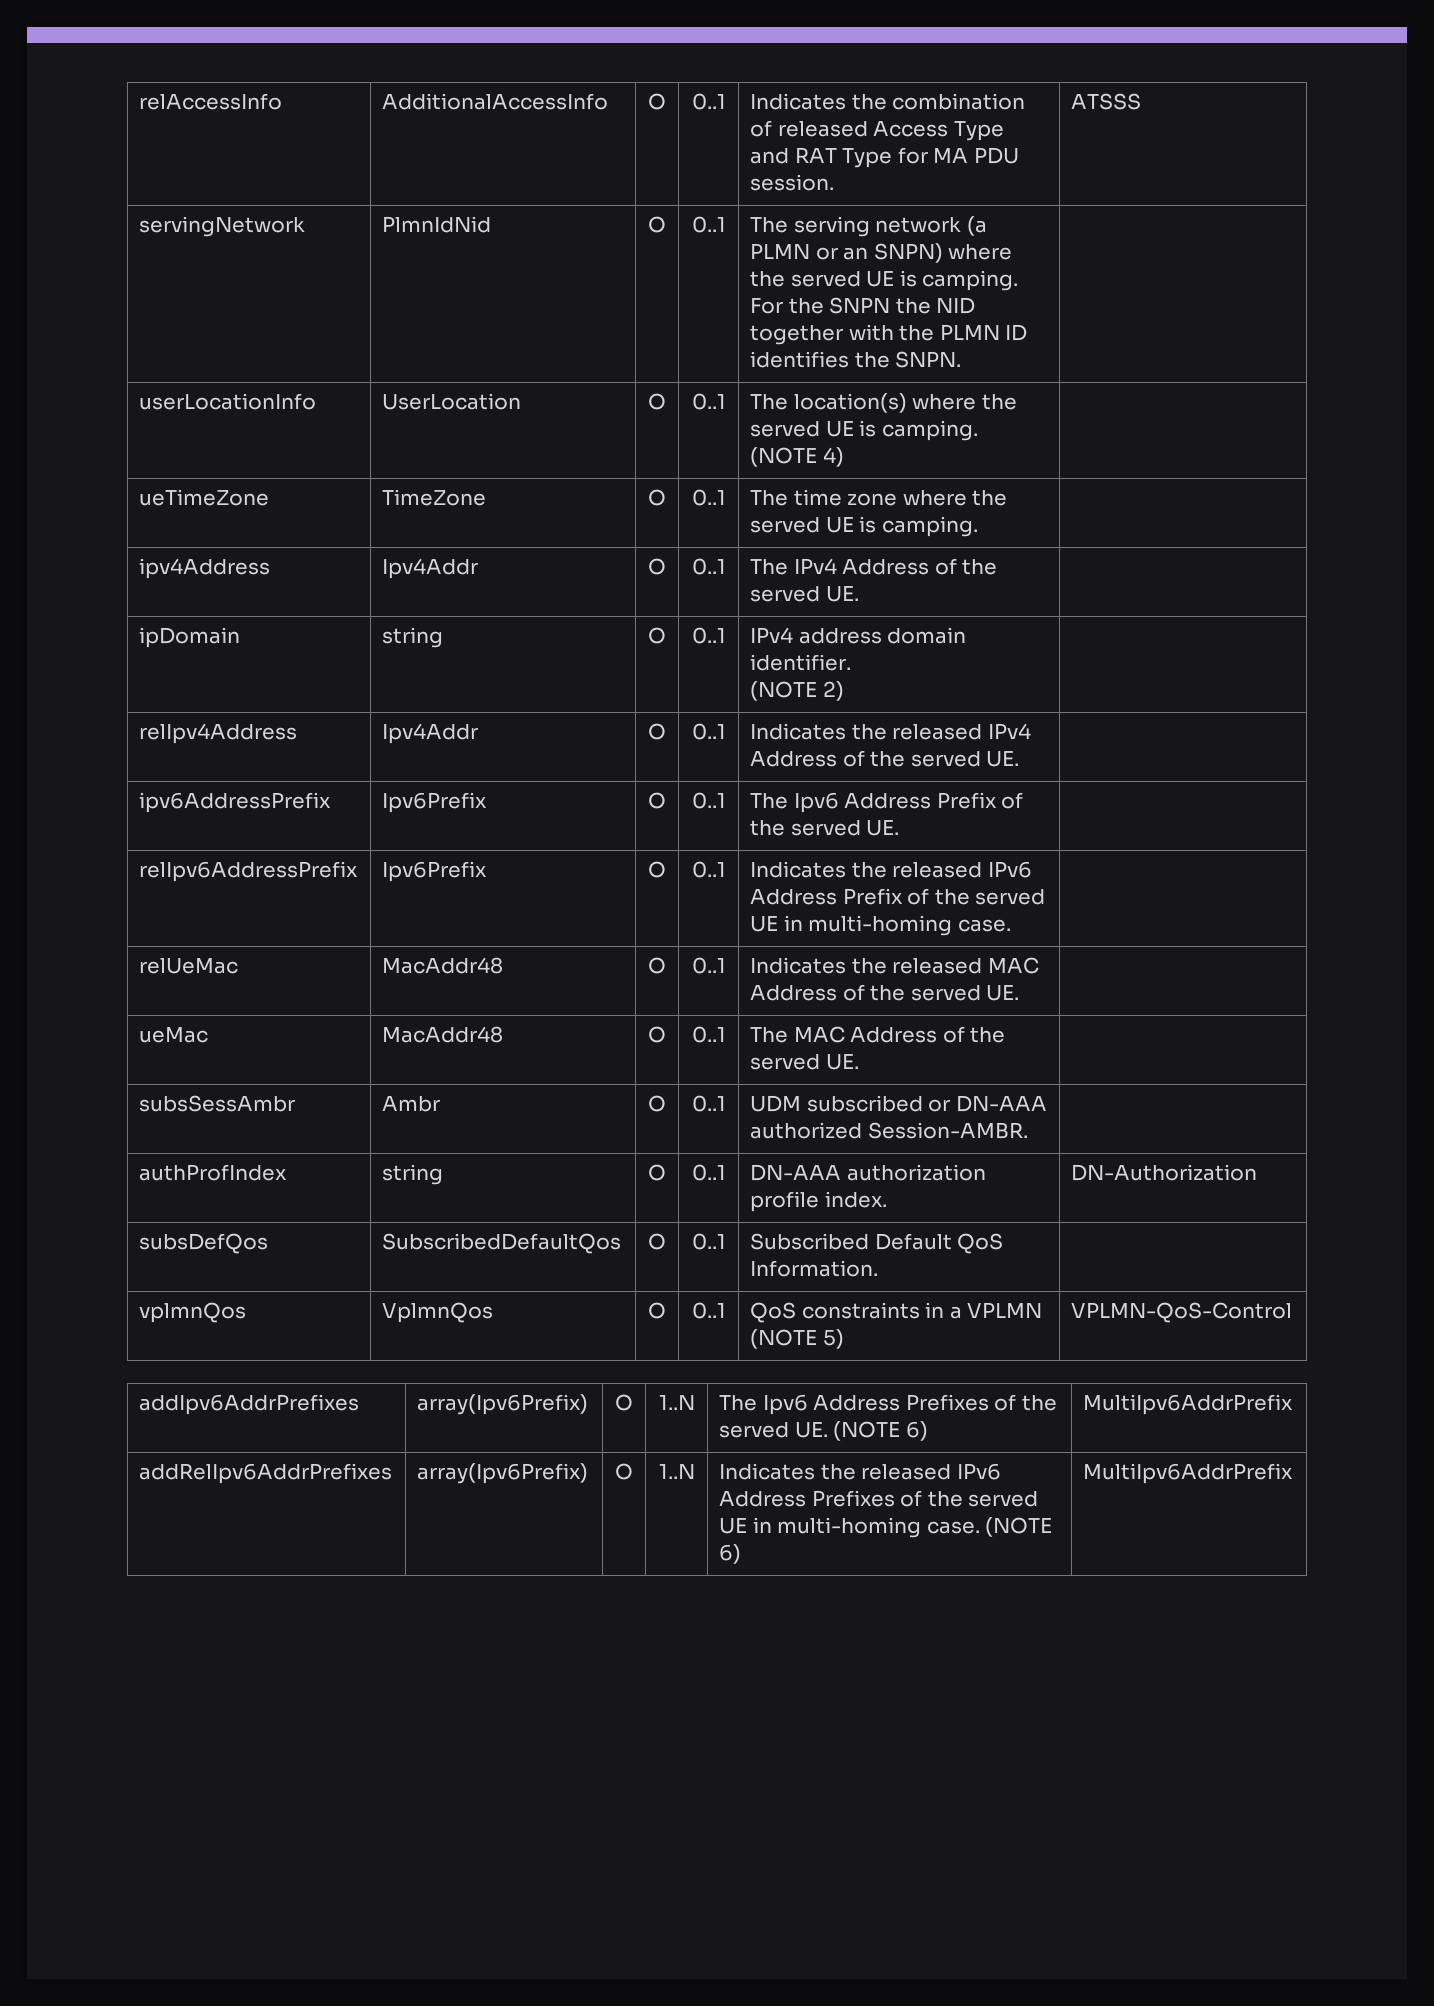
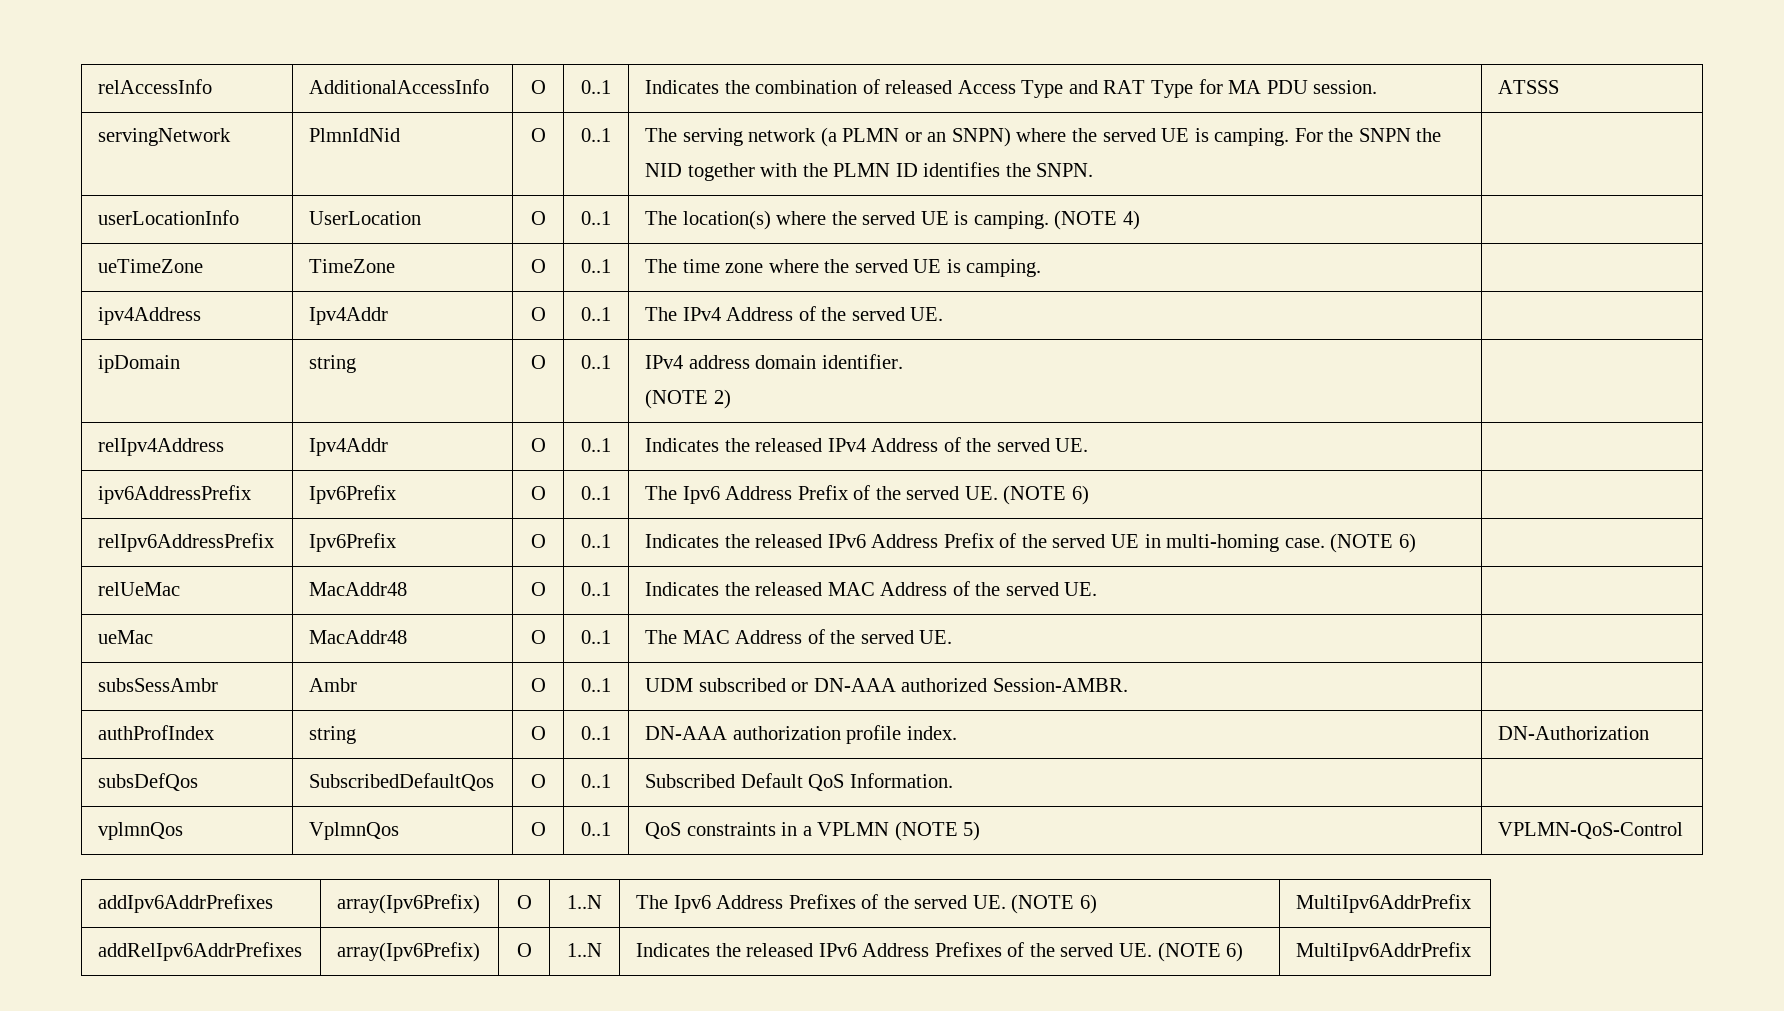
- ipv6AddressPrefix | Ipv6Prefix | O | 0..1 | The Ipv6 Address Prefix of the served UE. |
+ ipv6AddressPrefix | Ipv6Prefix | O | 0..1 | The Ipv6 Address Prefix of the served UE. (NOTE 6) |
- relIpv6AddressPrefix | Ipv6Prefix | O | 0..1 | Indicates the released IPv6 Address Prefix of the served UE in multi-homing case. |
+ relIpv6AddressPrefix | Ipv6Prefix | O | 0..1 | Indicates the released IPv6 Address Prefix of the served UE in multi-homing case. (NOTE 6) |
- addRelIpv6AddrPrefixes | array(Ipv6Prefix) | O | 1..N | Indicates the released IPv6 Address Prefixes of the served UE in multi-homing case. (NOTE 6) | MultiIpv6AddrPrefix
+ addRelIpv6AddrPrefixes | array(Ipv6Prefix) | O | 1..N | Indicates the released IPv6 Address Prefixes of the served UE. (NOTE 6) | MultiIpv6AddrPrefix

